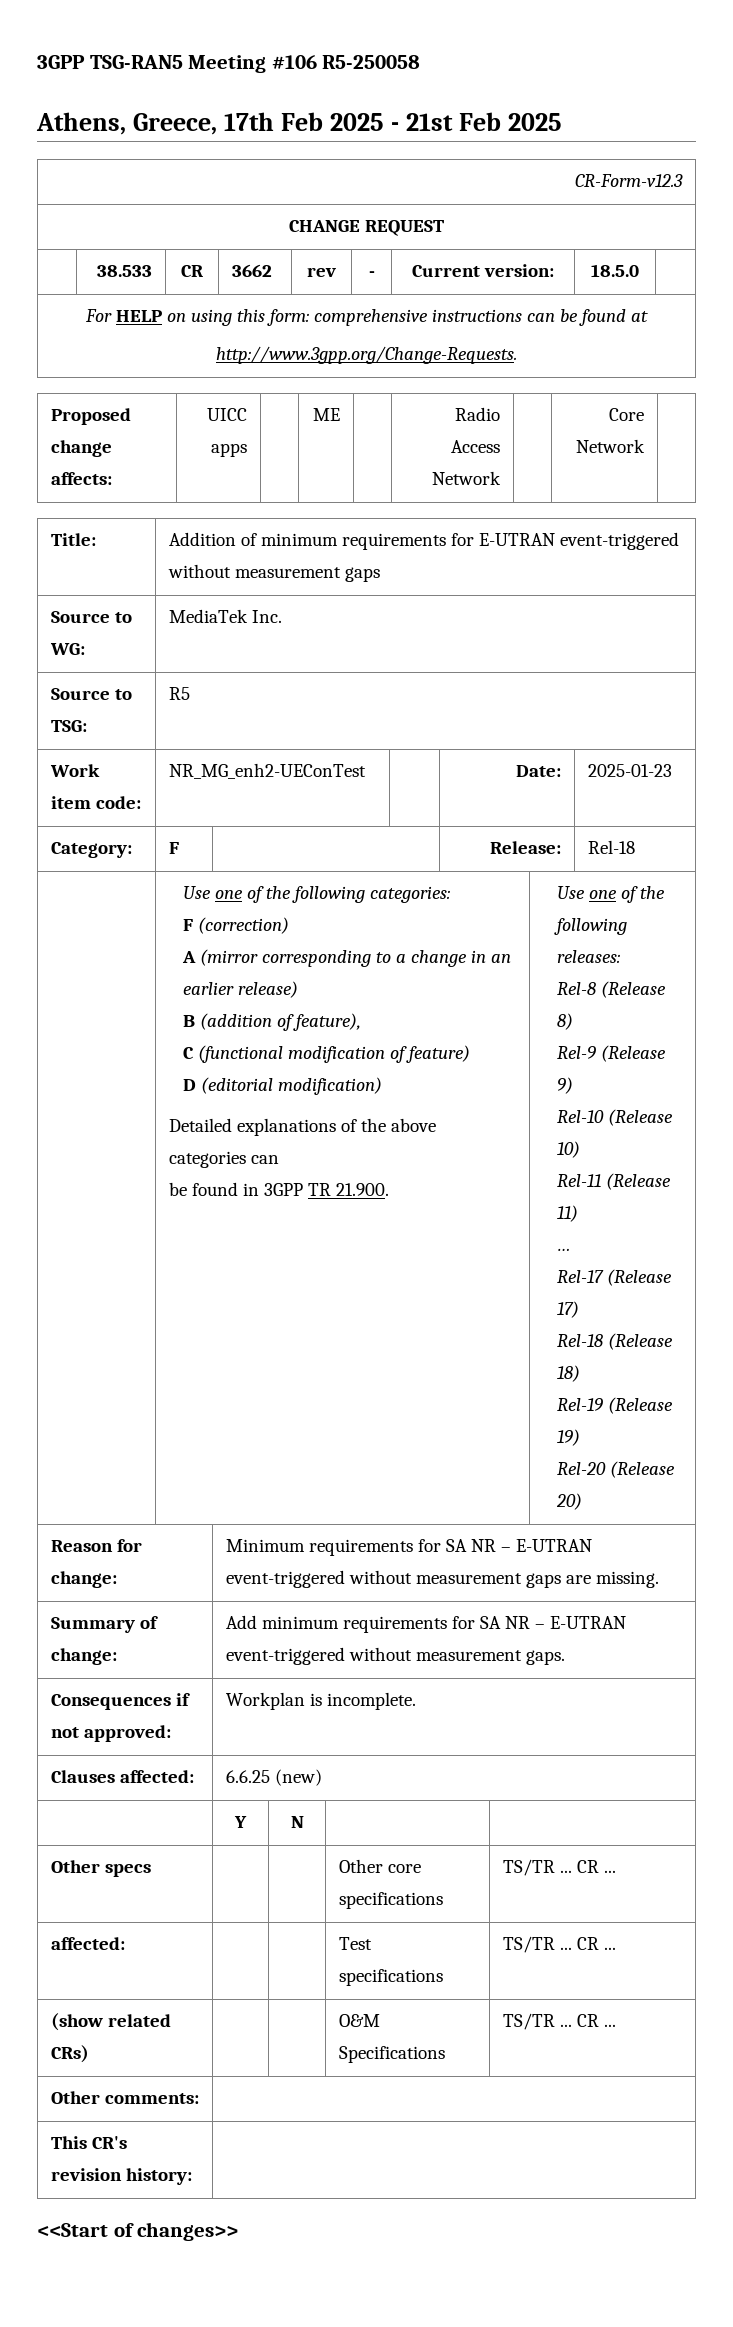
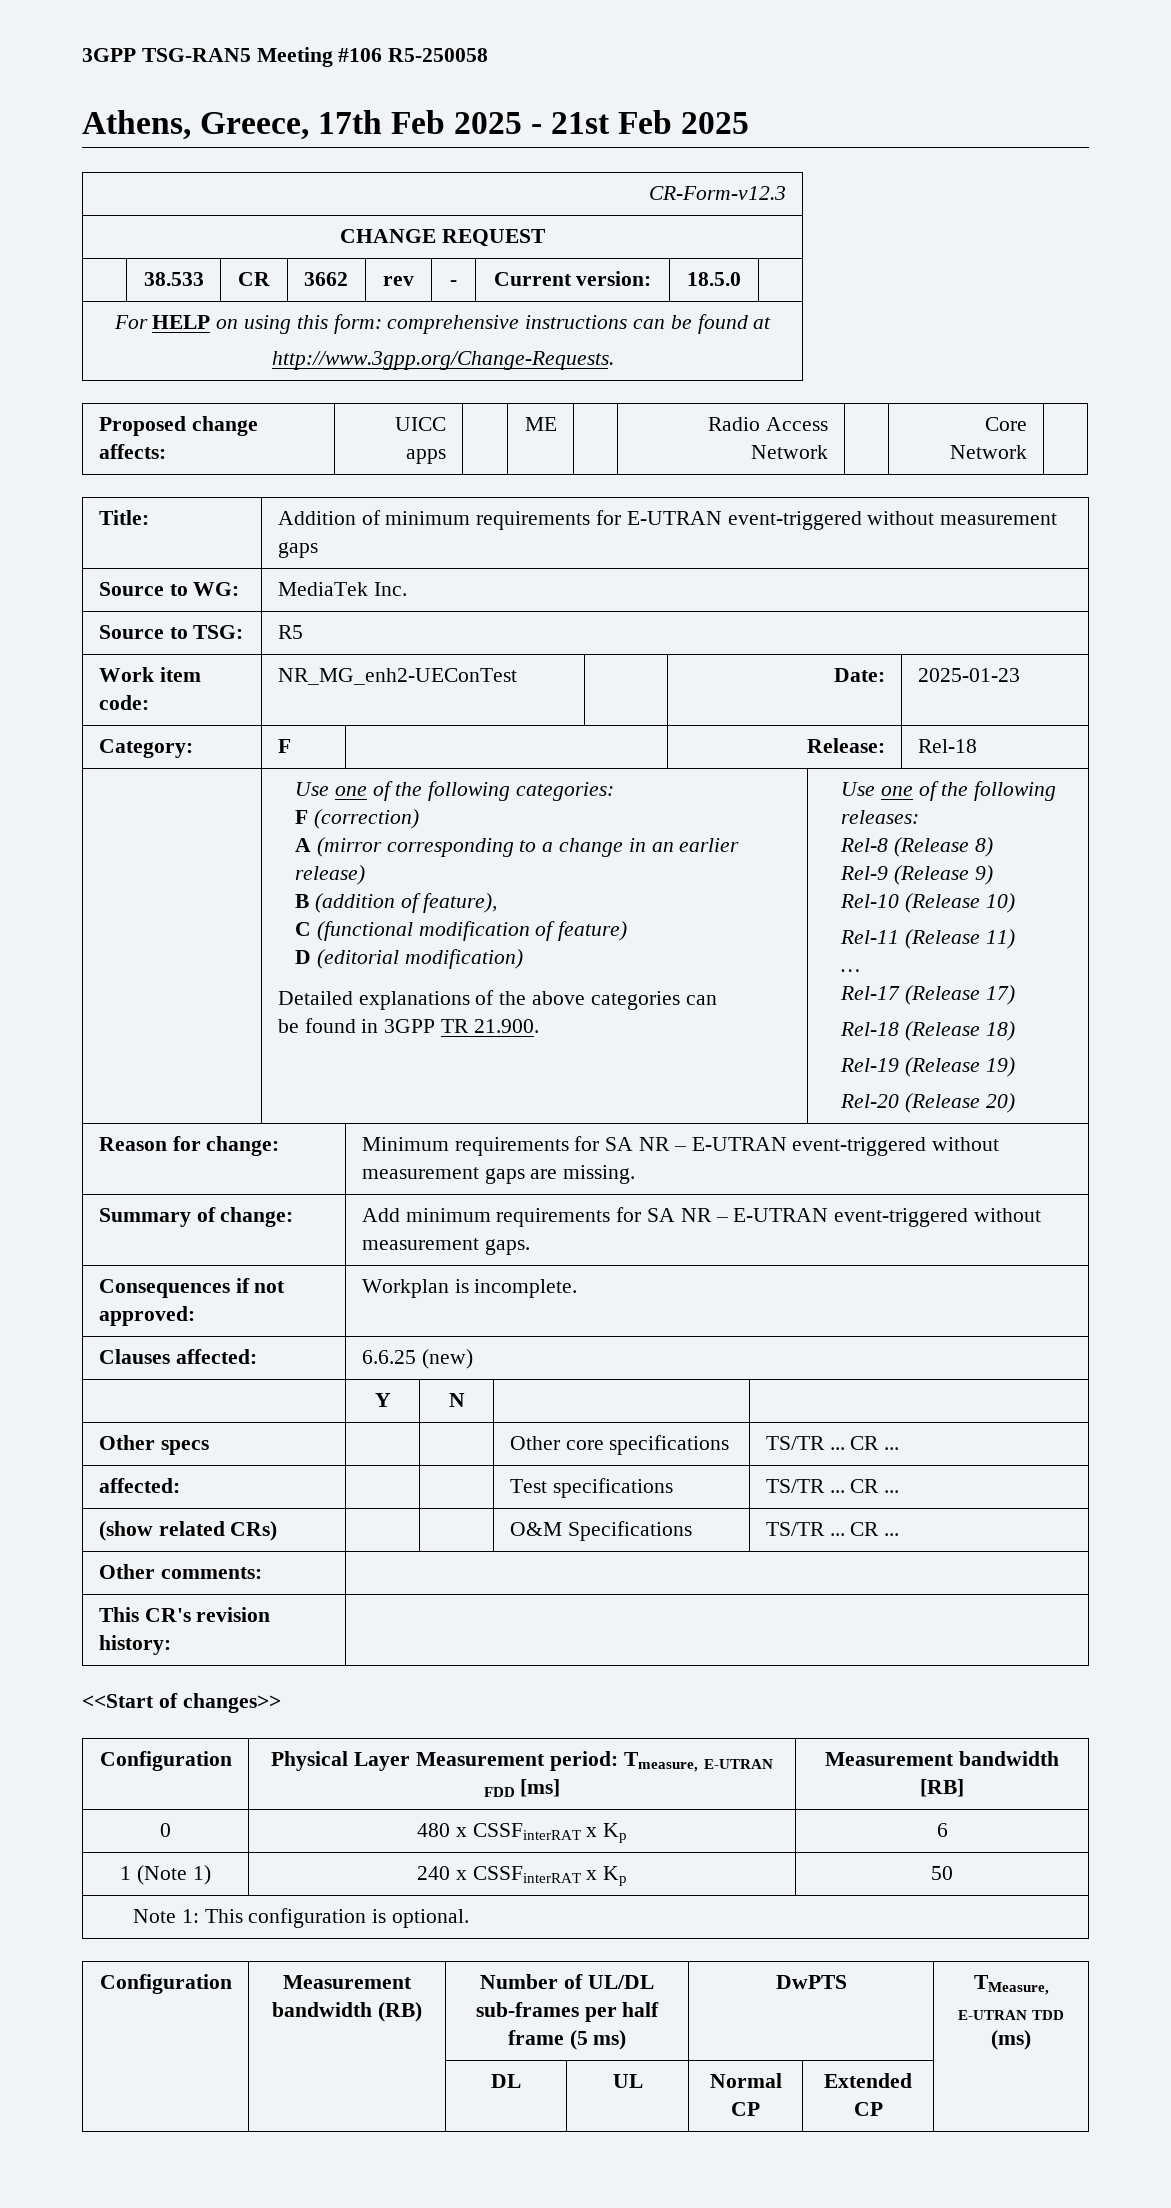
+ Configuration | Physical Layer Measurement period: Tmeasure, E-UTRAN FDD [ms] | Measurement bandwidth [RB]
+ 0 | 480 x CSSFinterRAT x Kp | 6
+ 1 (Note 1) | 240 x CSSFinterRAT x Kp | 50
+ Note 1: This configuration is optional.
+ Configuration | Measurement bandwidth (RB) | Number of UL/DL sub-frames per half frame (5 ms) | DwPTS | TMeasure, E-UTRAN TDD (ms)
+ | | DL | UL | Normal CP | Extended CP |

